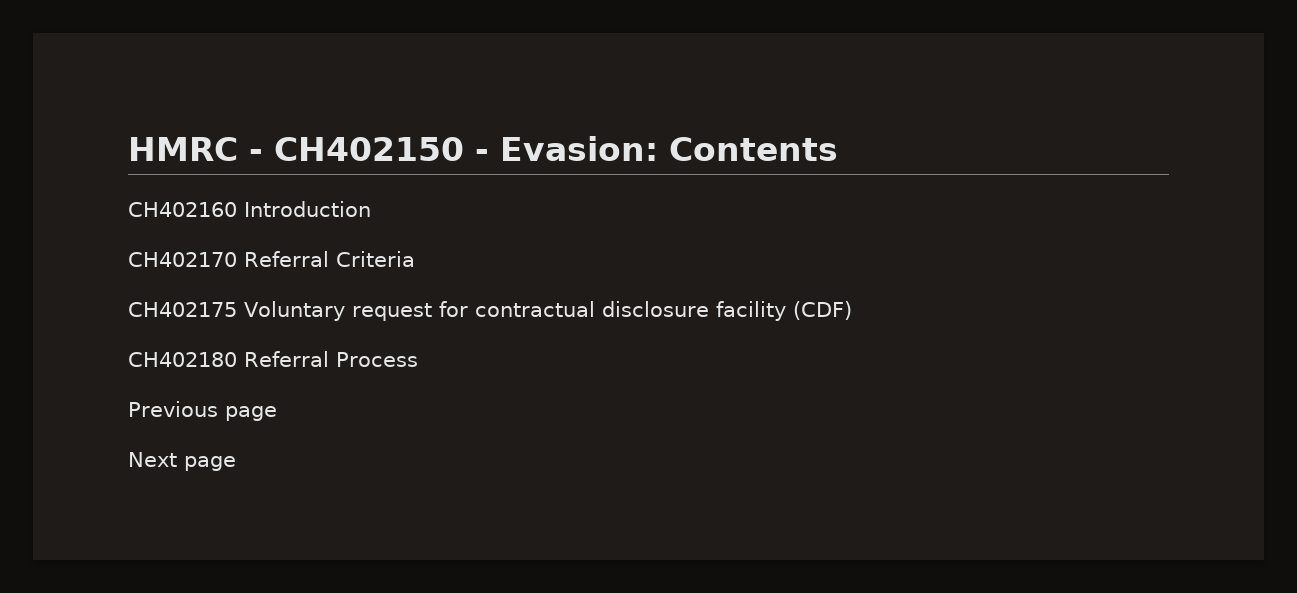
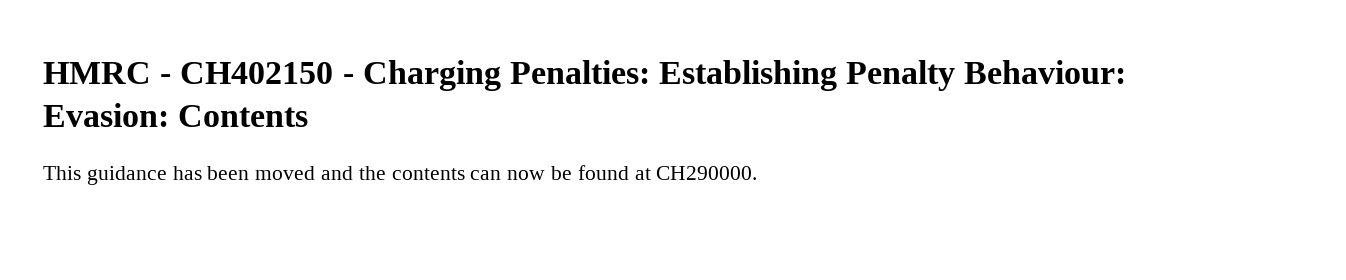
- HMRC - CH402150 - Evasion: Contents
- CH402160 Introduction
- CH402170 Referral Criteria
- CH402175 Voluntary request for contractual disclosure facility (CDF)
- CH402180 Referral Process
- Previous page
- Next page
+ HMRC - CH402150 - Charging Penalties: Establishing Penalty Behaviour: Evasion: Contents
+ This guidance has been moved and the contents can now be found at CH290000.

